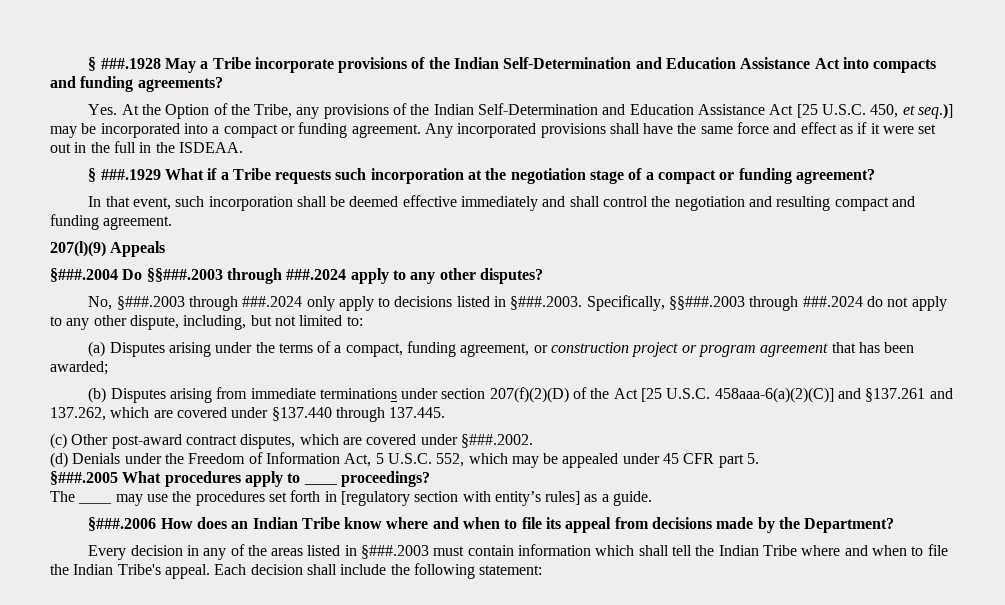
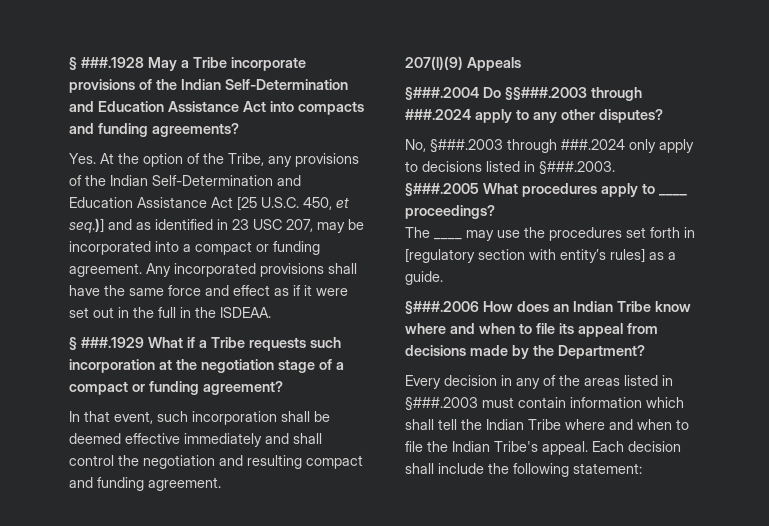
- Yes. At the Option of the Tribe, any provisions of the Indian Self-Determination and Education Assistance Act [25 U.S.C. 450, et seq.)] may be incorporated into a compact or funding agreement.
+ Yes. At the option of the Tribe, any provisions of the Indian Self-Determination and Education Assistance Act [25 U.S.C. 450, et seq.)] and as identified in 23 USC 207, may be incorporated into a compact or funding agreement.
- No, §###.2003 through ###.2024 only apply to decisions listed in §###.2003. Specifically, §§###.2003 through ###.2024 do not apply to any other dispute, including, but not limited to:
- (a) Disputes arising under the terms of a compact, funding agreement, or construction project or program agreement that has been awarded;
- (b) Disputes arising from immediate terminations under section 207(f)(2)(D) of the Act [25 U.S.C. 458aaa-6(a)(2)(C)] and §137.261 and 137.262, which are covered under §137.440 through 137.445.
- (c) Other post-award contract disputes, which are covered under §###.2002.
- (d) Denials under the Freedom of Information Act, 5 U.S.C. 552, which may be appealed under 45 CFR part 5.
+ No, §###.2003 through ###.2024 only apply to decisions listed in §###.2003.

